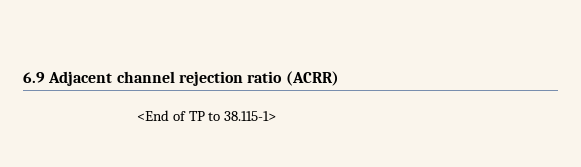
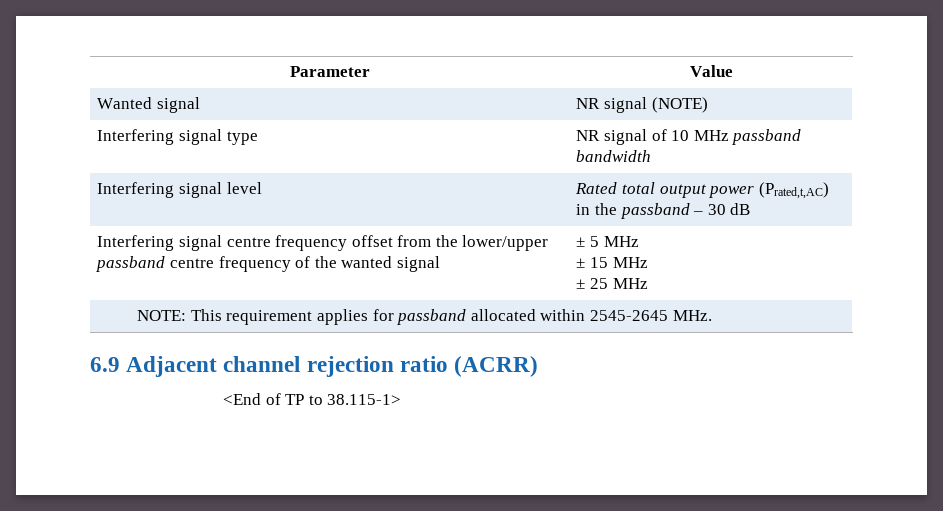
+ Parameter | Value
+ Wanted signal | NR signal (NOTE)
+ Interfering signal type | NR signal of 10 MHz passband bandwidth
+ Interfering signal level | Rated total output power (Prated,t,AC) in the passband – 30 dB
+ Interfering signal centre frequency offset from the lower/upper passband centre frequency of the wanted signal | ± 5 MHz
+ ± 15 MHz
+ ± 25 MHz
+ NOTE: This requirement applies for passband allocated within 2545-2645 MHz.

